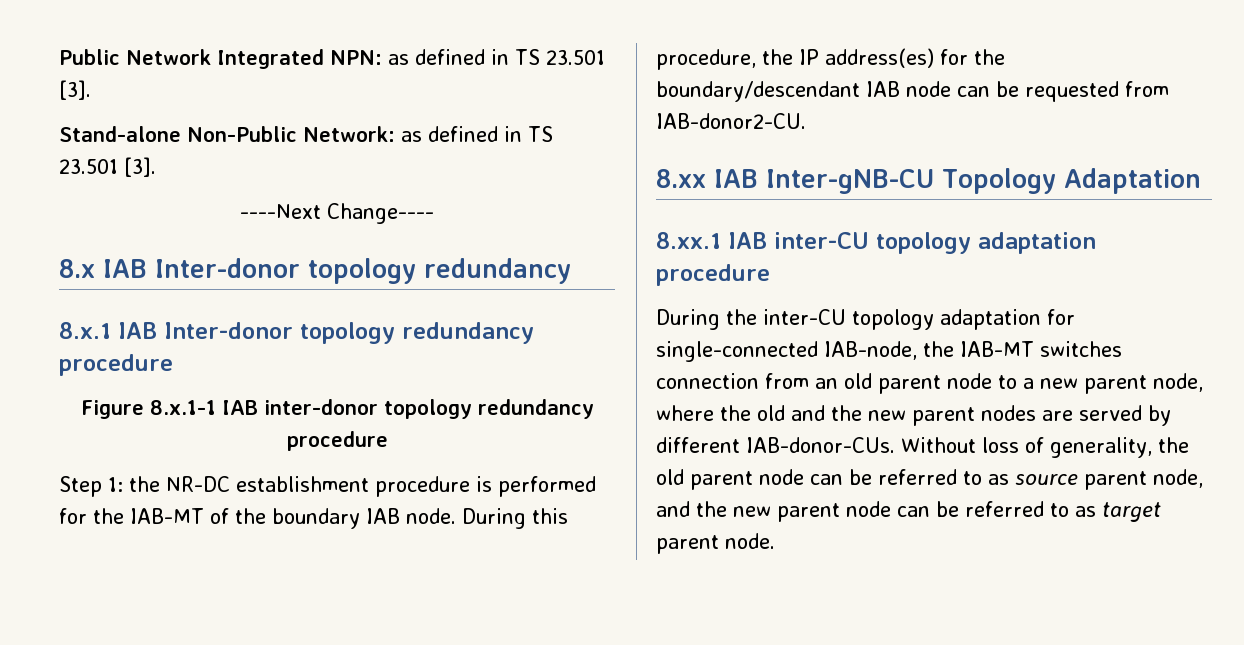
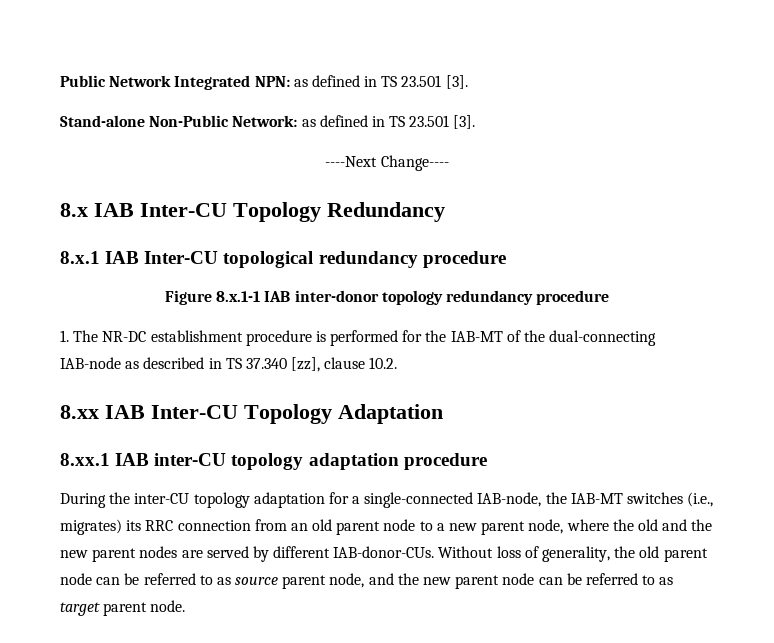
- 8.x IAB Inter-donor topology redundancy
+ 8.x IAB Inter-CU Topology Redundancy
- 8.x.1 IAB Inter-donor topology redundancy procedure
+ 8.x.1 IAB Inter-CU topological redundancy procedure
- Step 1: the NR-DC establishment procedure is performed for the IAB-MT of the boundary IAB node. During this procedure, the IP address(es) for the boundary/descendant IAB node can be requested from IAB-donor2-CU.
+ 1. The NR-DC establishment procedure is performed for the IAB-MT of the dual-connecting IAB-node as described in TS 37.340 [zz], clause 10.2.
- 8.xx IAB Inter-gNB-CU Topology Adaptation
+ 8.xx IAB Inter-CU Topology Adaptation
- During the inter-CU topology adaptation for single-connected IAB-node, the IAB-MT switches connection from an old parent node to a new parent node, where the old and the new parent nodes are served by different IAB-donor-CUs.
+ During the inter-CU topology adaptation for a single-connected IAB-node, the IAB-MT switches (i.e., migrates) its RRC connection from an old parent node to a new parent node, where the old and the new parent nodes are served by different IAB-donor-CUs.

